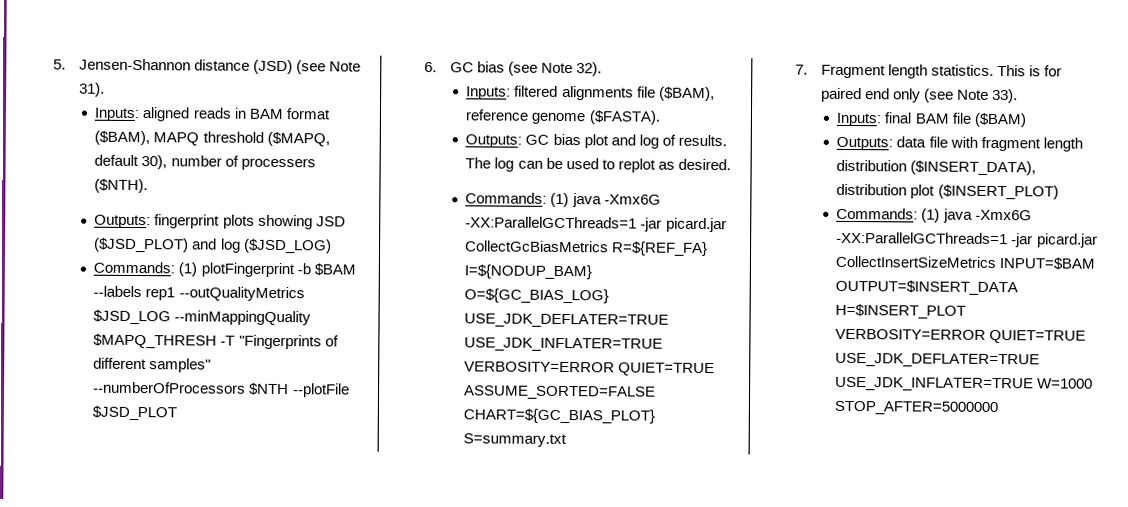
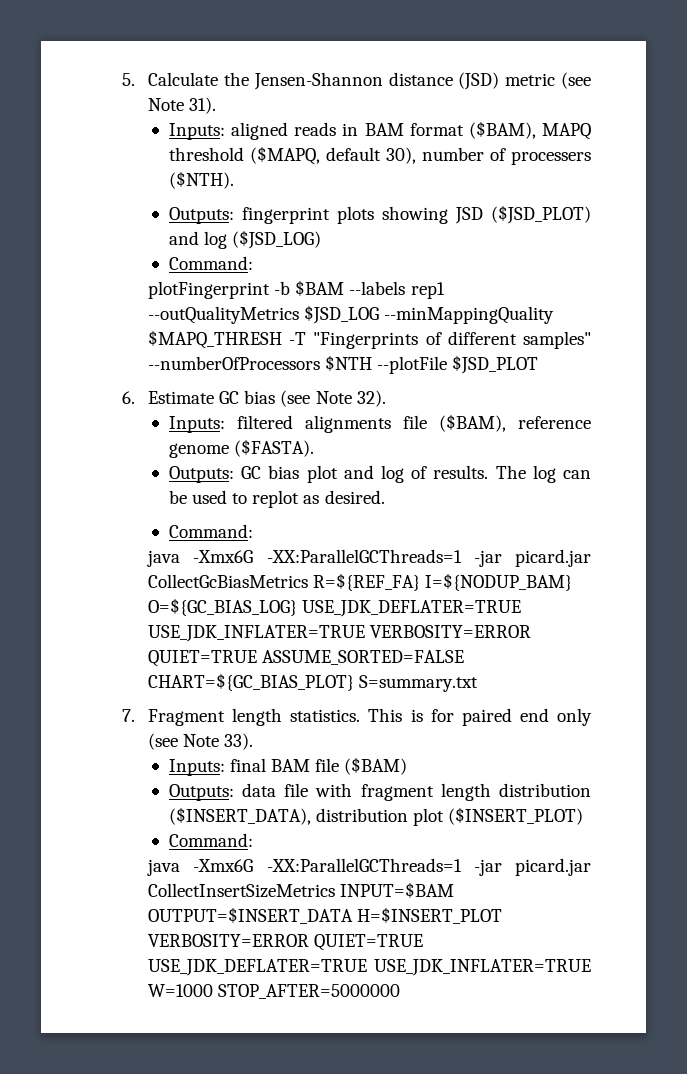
- 5. Jensen-Shannon distance (JSD) (see Note 31).
+ 5. Calculate the Jensen-Shannon distance (JSD) metric (see Note 31).
  Outputs: fingerprint plots showing JSD ($JSD_PLOT) and log ($JSD_LOG)
- Commands: (1) plotFingerprint -b $BAM --labels rep1 --outQualityMetrics $JSD_LOG --minMappingQuality $MAPQ_THRESH -T "Fingerprints of different samples" --numberOfProcessors $NTH --plotFile $JSD_PLOT
+ Command:
+ plotFingerprint -b $BAM --labels rep1 --outQualityMetrics $JSD_LOG --minMappingQuality $MAPQ_THRESH -T "Fingerprints of different samples" --numberOfProcessors $NTH --plotFile $JSD_PLOT
- 6. GC bias (see Note 32).
+ 6. Estimate GC bias (see Note 32).
  The log can be used to replot as desired.
- Commands: (1) java -Xmx6G -XX:ParallelGCThreads=1 -jar picard.jar CollectGcBiasMetrics R=${REF_FA} I=${NODUP_BAM} O=${GC_BIAS_LOG} USE_JDK_DEFLATER=TRUE USE_JDK_INFLATER=TRUE VERBOSITY=ERROR QUIET=TRUE ASSUME_SORTED=FALSE CHART=${GC_BIAS_PLOT} S=summary.txt
+ Command:
+ java -Xmx6G -XX:ParallelGCThreads=1 -jar picard.jar CollectGcBiasMetrics R=${REF_FA} I=${NODUP_BAM} O=${GC_BIAS_LOG} USE_JDK_DEFLATER=TRUE USE_JDK_INFLATER=TRUE VERBOSITY=ERROR QUIET=TRUE ASSUME_SORTED=FALSE CHART=${GC_BIAS_PLOT} S=summary.txt
  Outputs: data file with fragment length distribution ($INSERT_DATA), distribution plot ($INSERT_PLOT)
- Commands: (1) java -Xmx6G -XX:ParallelGCThreads=1 -jar picard.jar CollectInsertSizeMetrics INPUT=$BAM OUTPUT=$INSERT_DATA H=$INSERT_PLOT VERBOSITY=ERROR QUIET=TRUE USE_JDK_DEFLATER=TRUE USE_JDK_INFLATER=TRUE W=1000 STOP_AFTER=5000000
+ Command:
+ java -Xmx6G -XX:ParallelGCThreads=1 -jar picard.jar CollectInsertSizeMetrics INPUT=$BAM OUTPUT=$INSERT_DATA H=$INSERT_PLOT VERBOSITY=ERROR QUIET=TRUE USE_JDK_DEFLATER=TRUE USE_JDK_INFLATER=TRUE W=1000 STOP_AFTER=5000000

